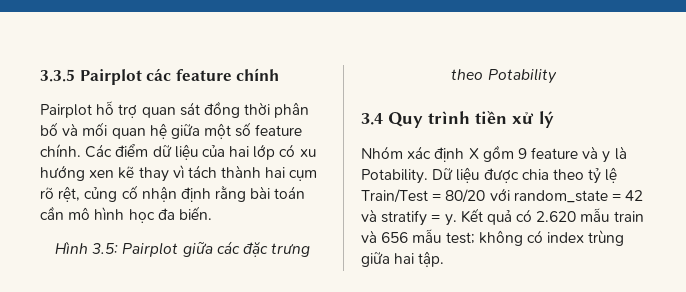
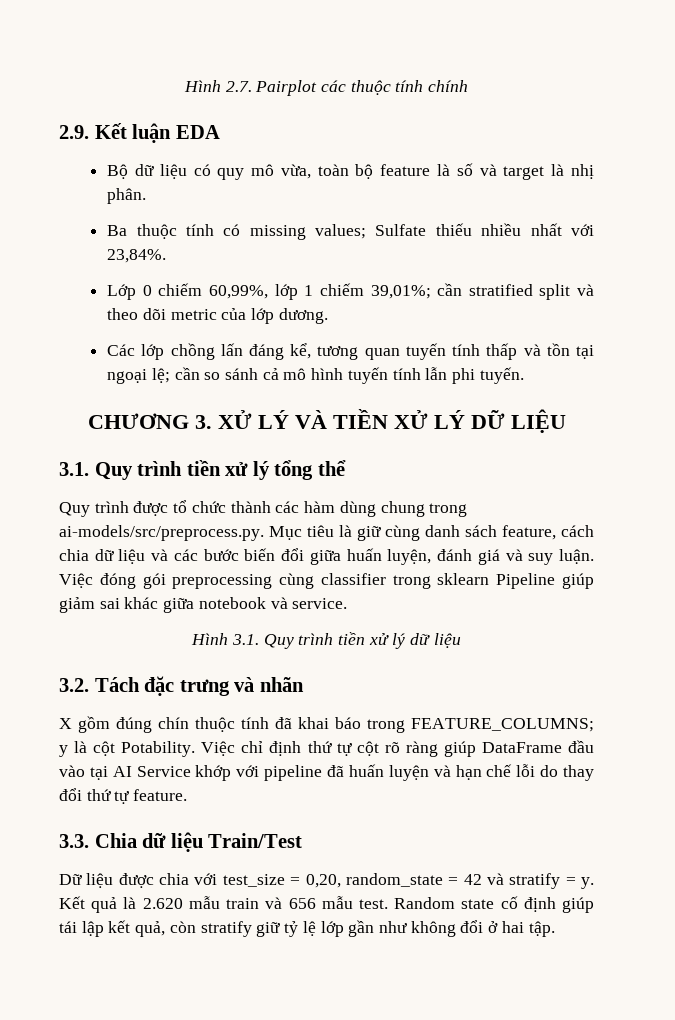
- 3.3.5 Pairplot các feature chính
- Pairplot hỗ trợ quan sát đồng thời phân bố và mối quan hệ giữa một số feature chính. Các điểm dữ liệu của hai lớp có xu hướng xen kẽ thay vì tách thành hai cụm rõ rệt, củng cố nhận định rằng bài toán cần mô hình học đa biến.
- Hình 3.5: Pairplot giữa các đặc trưng theo Potability
- 3.4 Quy trình tiền xử lý
- Nhóm xác định X gồm 9 feature và y là Potability. Dữ liệu được chia theo tỷ lệ Train/Test = 80/20 với random_state = 42 và stratify = y.
+ Hình 2.7. Pairplot các thuộc tính chính
+ 2.9. Kết luận EDA
+ Bộ dữ liệu có quy mô vừa, toàn bộ feature là số và target là nhị phân.
+ Ba thuộc tính có missing values; Sulfate thiếu nhiều nhất với 23,84%.
+ Lớp 0 chiếm 60,99%, lớp 1 chiếm 39,01%; cần stratified split và theo dõi metric của lớp dương.
+ Các lớp chồng lấn đáng kể, tương quan tuyến tính thấp và tồn tại ngoại lệ; cần so sánh cả mô hình tuyến tính lẫn phi tuyến.
+ CHƯƠNG 3. XỬ LÝ VÀ TIỀN XỬ LÝ DỮ LIỆU
+ 3.1. Quy trình tiền xử lý tổng thể
+ Quy trình được tổ chức thành các hàm dùng chung trong ai-models/src/preprocess.py. Mục tiêu là giữ cùng danh sách feature, cách chia dữ liệu và các bước biến đổi giữa huấn luyện, đánh giá và suy luận. Việc đóng gói preprocessing cùng classifier trong sklearn Pipeline giúp giảm sai khác giữa notebook và service.
+ Hình 3.1. Quy trình tiền xử lý dữ liệu
+ 3.2. Tách đặc trưng và nhãn
+ X gồm đúng chín thuộc tính đã khai báo trong FEATURE_COLUMNS; y là cột Potability. Việc chỉ định thứ tự cột rõ ràng giúp DataFrame đầu vào tại AI Service khớp với pipeline đã huấn luyện và hạn chế lỗi do thay đổi thứ tự feature.
+ 3.3. Chia dữ liệu Train/Test
+ Dữ liệu được chia với test_size = 0,20, random_state = 42 và stratify = y.
- Kết quả có 2.620 mẫu train và 656 mẫu test; không có index trùng giữa hai tập.
+ Kết quả là 2.620 mẫu train và 656 mẫu test. Random state cố định giúp tái lập kết quả, còn stratify giữ tỷ lệ lớp gần như không đổi ở hai tập.

